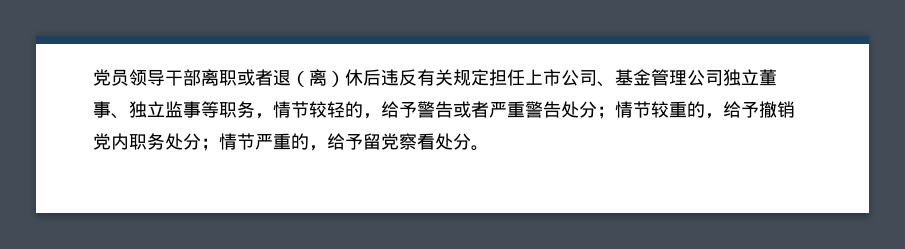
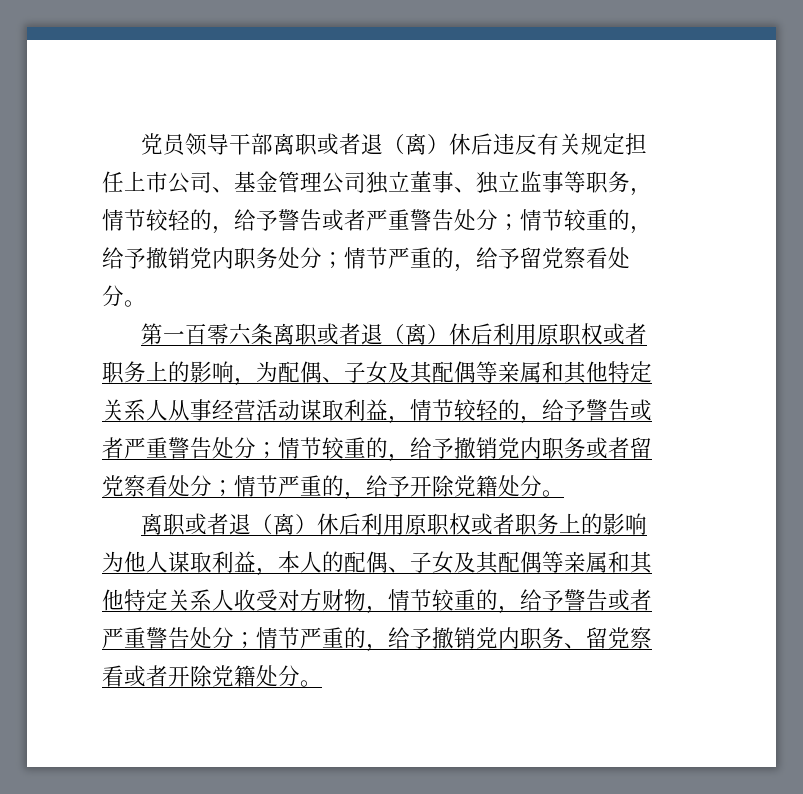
+ 第一百零六条离职或者退（离）休后利用原职权或者职务上的影响，为配偶、子女及其配偶等亲属和其他特定关系人从事经营活动谋取利益，情节较轻的，给予警告或者严重警告处分；情节较重的，给予撤销党内职务或者留党察看处分；情节严重的，给予开除党籍处分。
+ 离职或者退（离）休后利用原职权或者职务上的影响为他人谋取利益，本人的配偶、子女及其配偶等亲属和其他特定关系人收受对方财物，情节较重的，给予警告或者严重警告处分；情节严重的，给予撤销党内职务、留党察看或者开除党籍处分。

